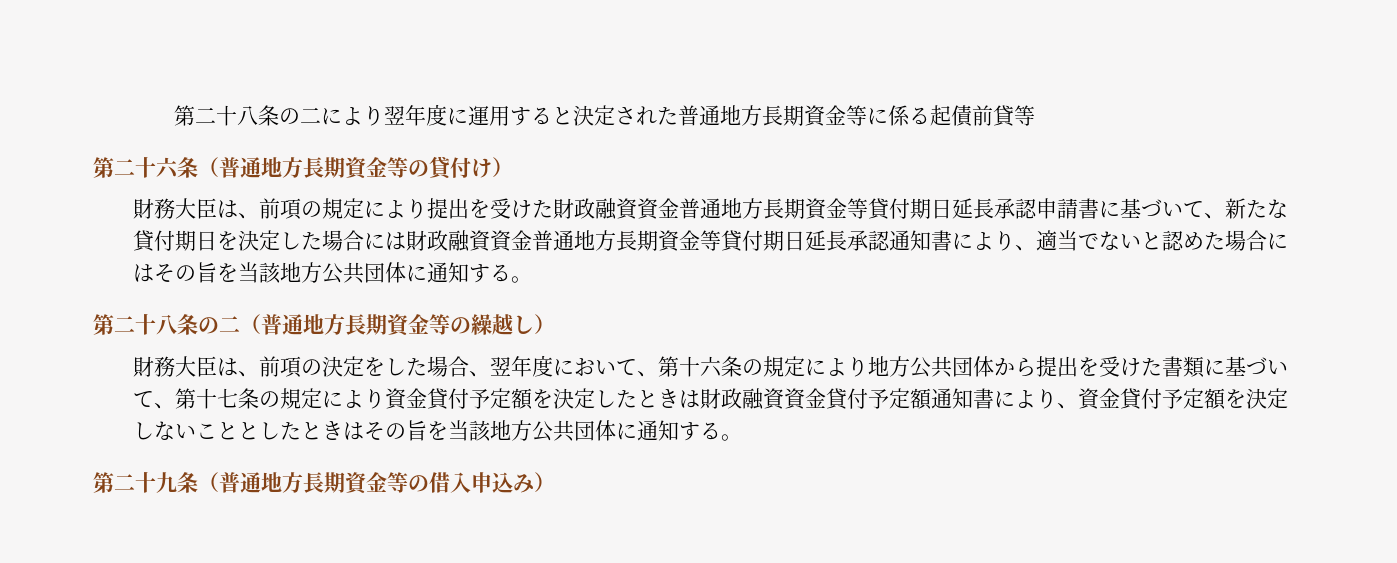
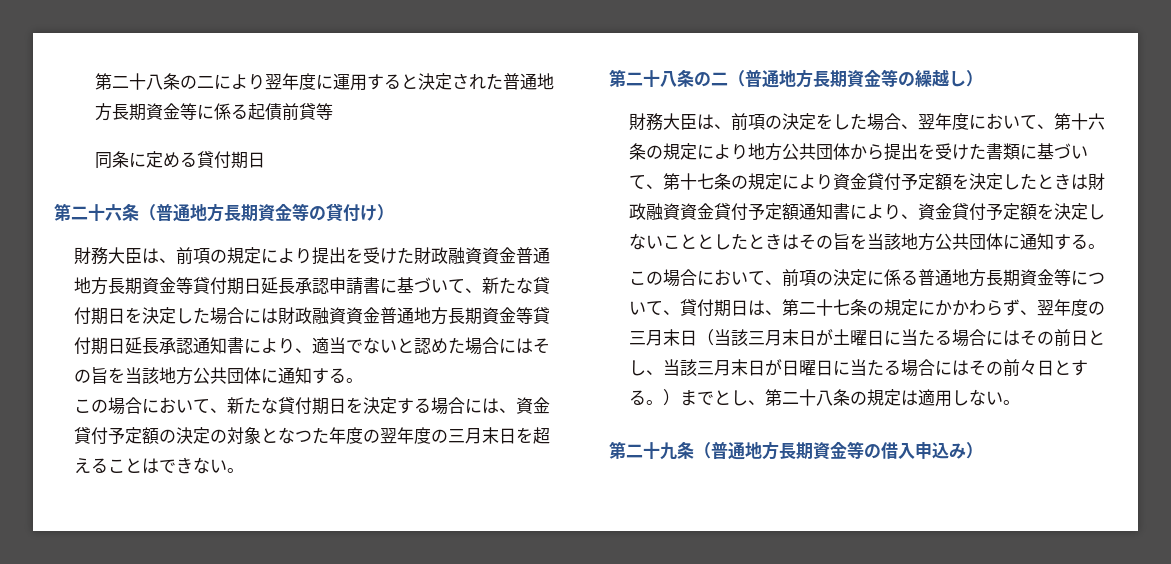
+ 同条に定める貸付期日
+ この場合において、新たな貸付期日を決定する場合には、資金貸付予定額の決定の対象となつた年度の翌年度の三月末日を超えることはできない。
+ この場合において、前項の決定に係る普通地方長期資金等について、貸付期日は、第二十七条の規定にかかわらず、翌年度の三月末日（当該三月末日が土曜日に当たる場合にはその前日とし、当該三月末日が日曜日に当たる場合にはその前々日とする。）までとし、第二十八条の規定は適用しない。

